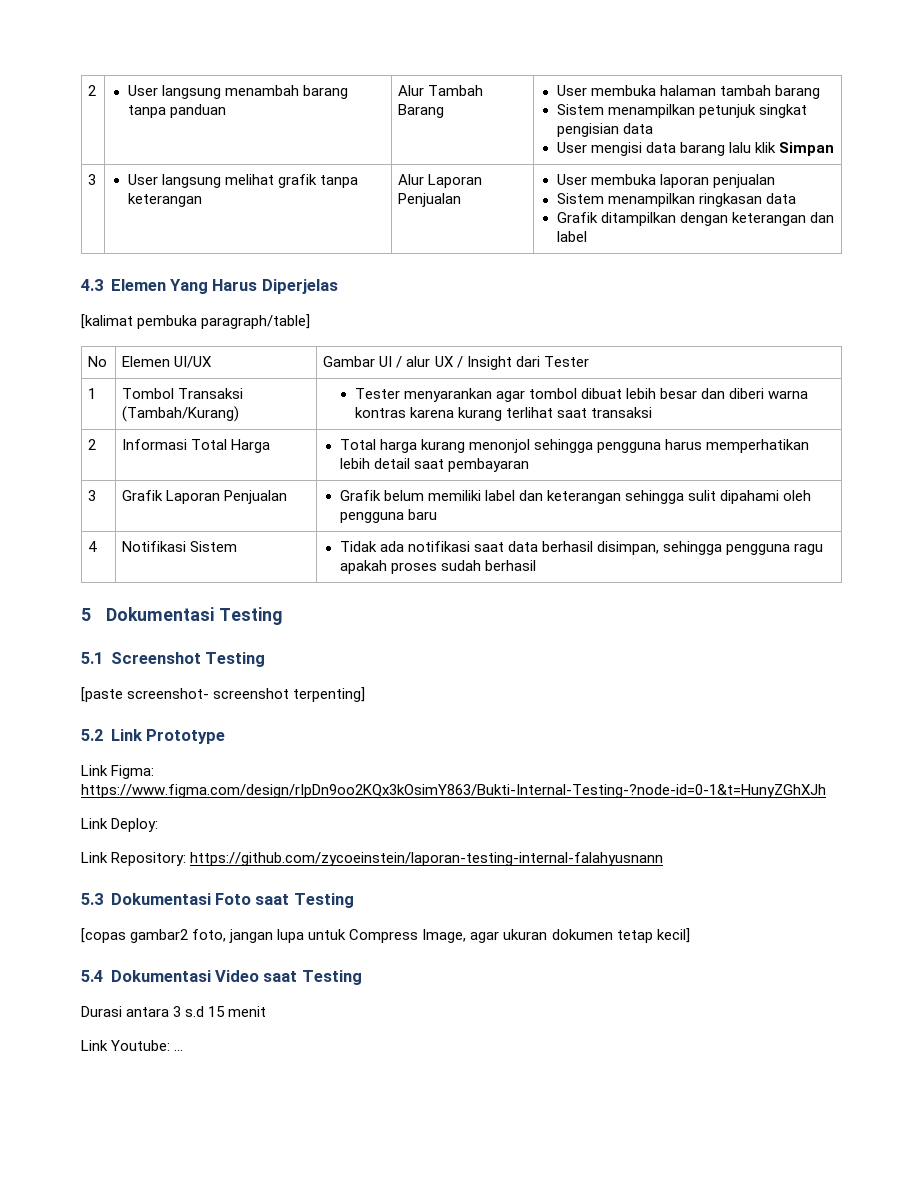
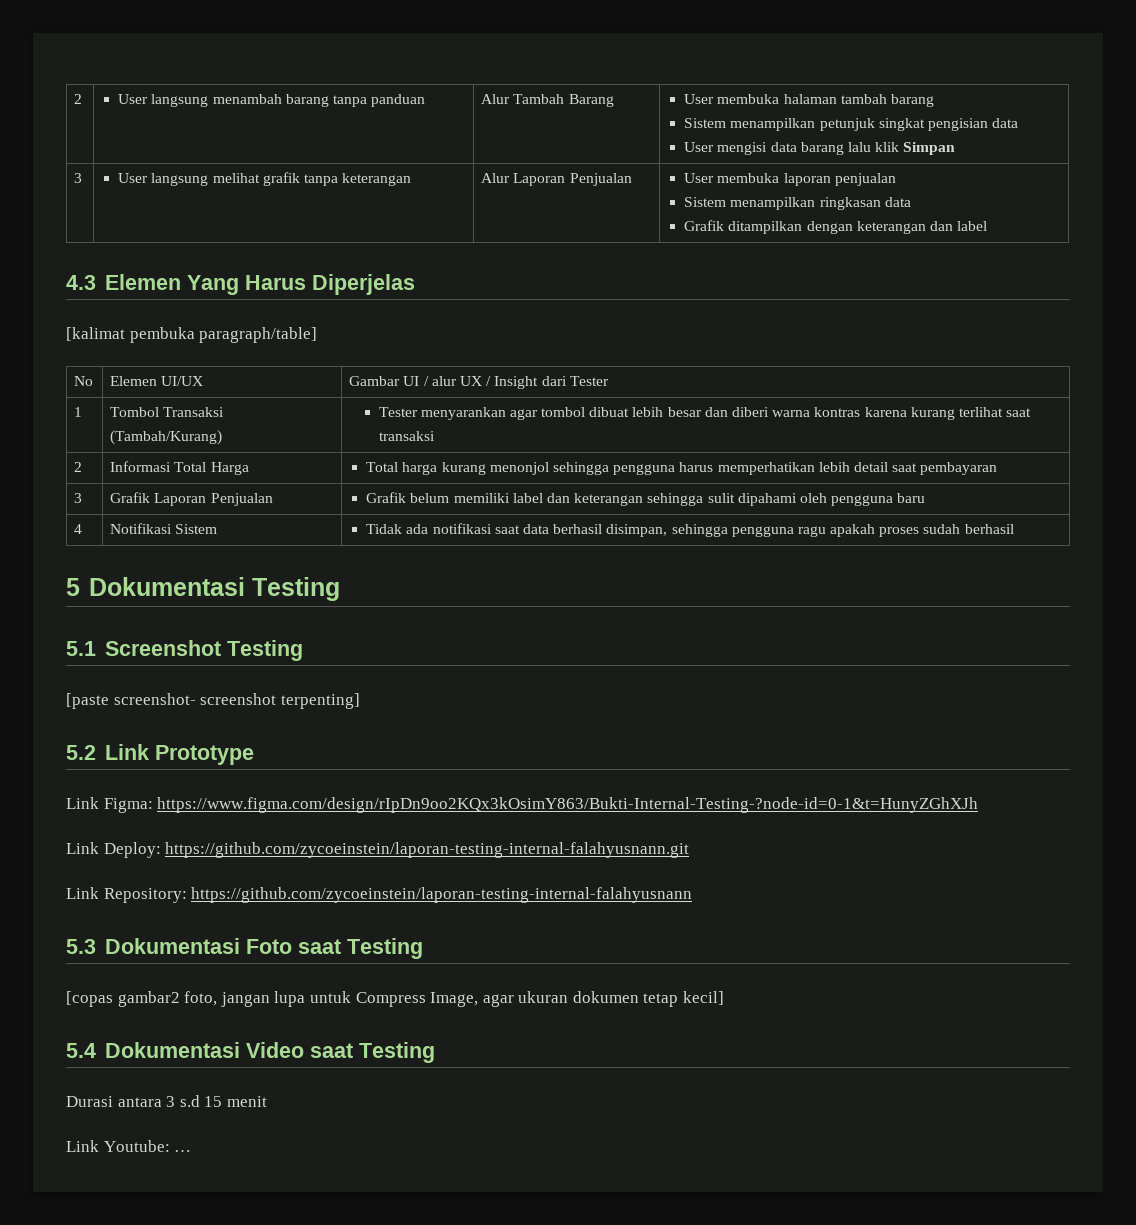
- Link Deploy:
+ Link Deploy: https://github.com/zycoeinstein/laporan-testing-internal-falahyusnann.git

